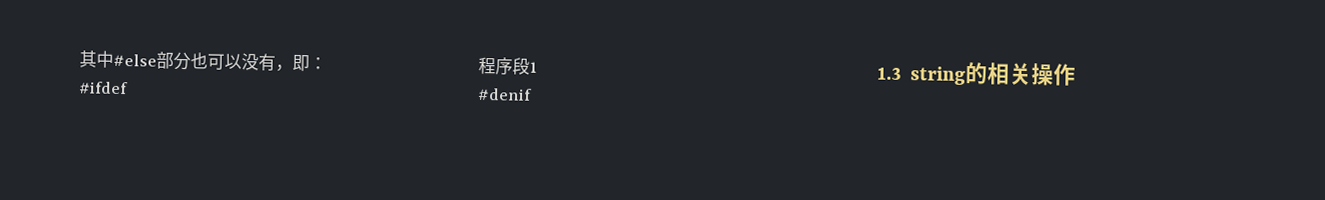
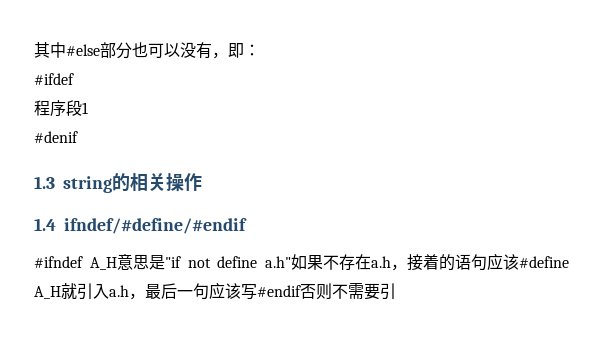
+ 1.4 ifndef/#define/#endif
+ #ifndef A_H意思是"if not define a.h"如果不存在a.h，接着的语句应该#define A_H就引入a.h，最后一句应该写#endif否则不需要引

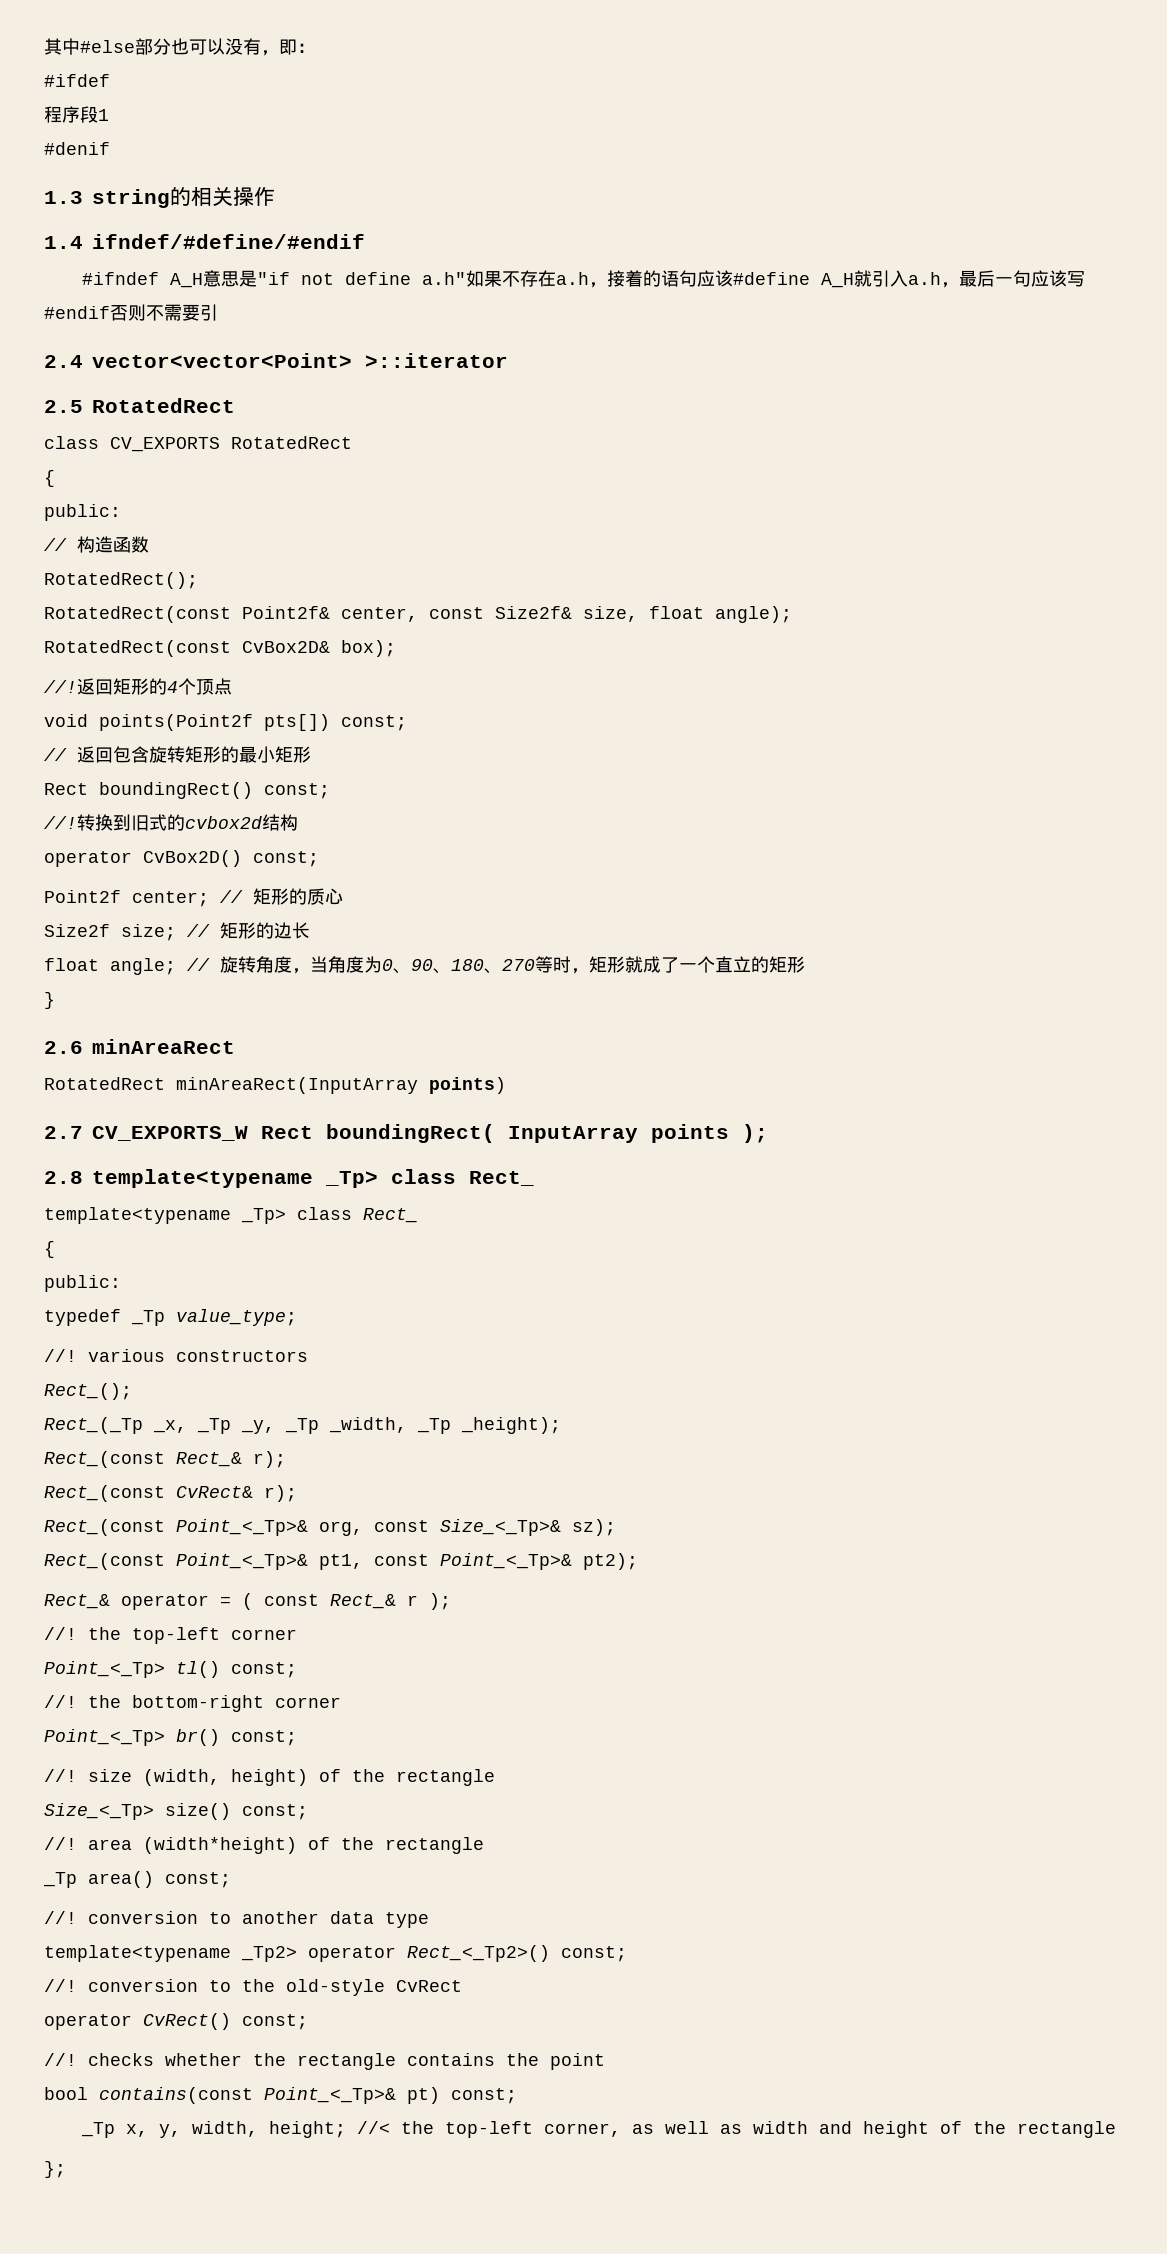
+ 2.4 vector<vector<Point> >::iterator
+ 2.5 RotatedRect
+ class CV_EXPORTS RotatedRect
+ {
+ public:
+ // 构造函数
+ RotatedRect();
+ RotatedRect(const Point2f& center, const Size2f& size, float angle);
+ RotatedRect(const CvBox2D& box);
+ //!返回矩形的4个顶点
+ void points(Point2f pts[]) const;
+ // 返回包含旋转矩形的最小矩形
+ Rect boundingRect() const;
+ //!转换到旧式的cvbox2d结构
+ operator CvBox2D() const;
+ Point2f center; // 矩形的质心
+ Size2f size; // 矩形的边长
+ float angle; // 旋转角度，当角度为0、90、180、270等时，矩形就成了一个直立的矩形
+ }
+ 2.6 minAreaRect
+ RotatedRect minAreaRect(InputArray points)
+ 2.7 CV_EXPORTS_W Rect boundingRect( InputArray points );
+ 2.8 template<typename _Tp> class Rect_
+ template<typename _Tp> class Rect_
+ {
+ public:
+ typedef _Tp value_type;
+ //! various constructors
+ Rect_();
+ Rect_(_Tp _x, _Tp _y, _Tp _width, _Tp _height);
+ Rect_(const Rect_& r);
+ Rect_(const CvRect& r);
+ Rect_(const Point_<_Tp>& org, const Size_<_Tp>& sz);
+ Rect_(const Point_<_Tp>& pt1, const Point_<_Tp>& pt2);
+ Rect_& operator = ( const Rect_& r );
+ //! the top-left corner
+ Point_<_Tp> tl() const;
+ //! the bottom-right corner
+ Point_<_Tp> br() const;
+ //! size (width, height) of the rectangle
+ Size_<_Tp> size() const;
+ //! area (width*height) of the rectangle
+ _Tp area() const;
+ //! conversion to another data type
+ template<typename _Tp2> operator Rect_<_Tp2>() const;
+ //! conversion to the old-style CvRect
+ operator CvRect() const;
+ //! checks whether the rectangle contains the point
+ bool contains(const Point_<_Tp>& pt) const;
+ _Tp x, y, width, height; //< the top-left corner, as well as width and height of the rectangle
+ };

